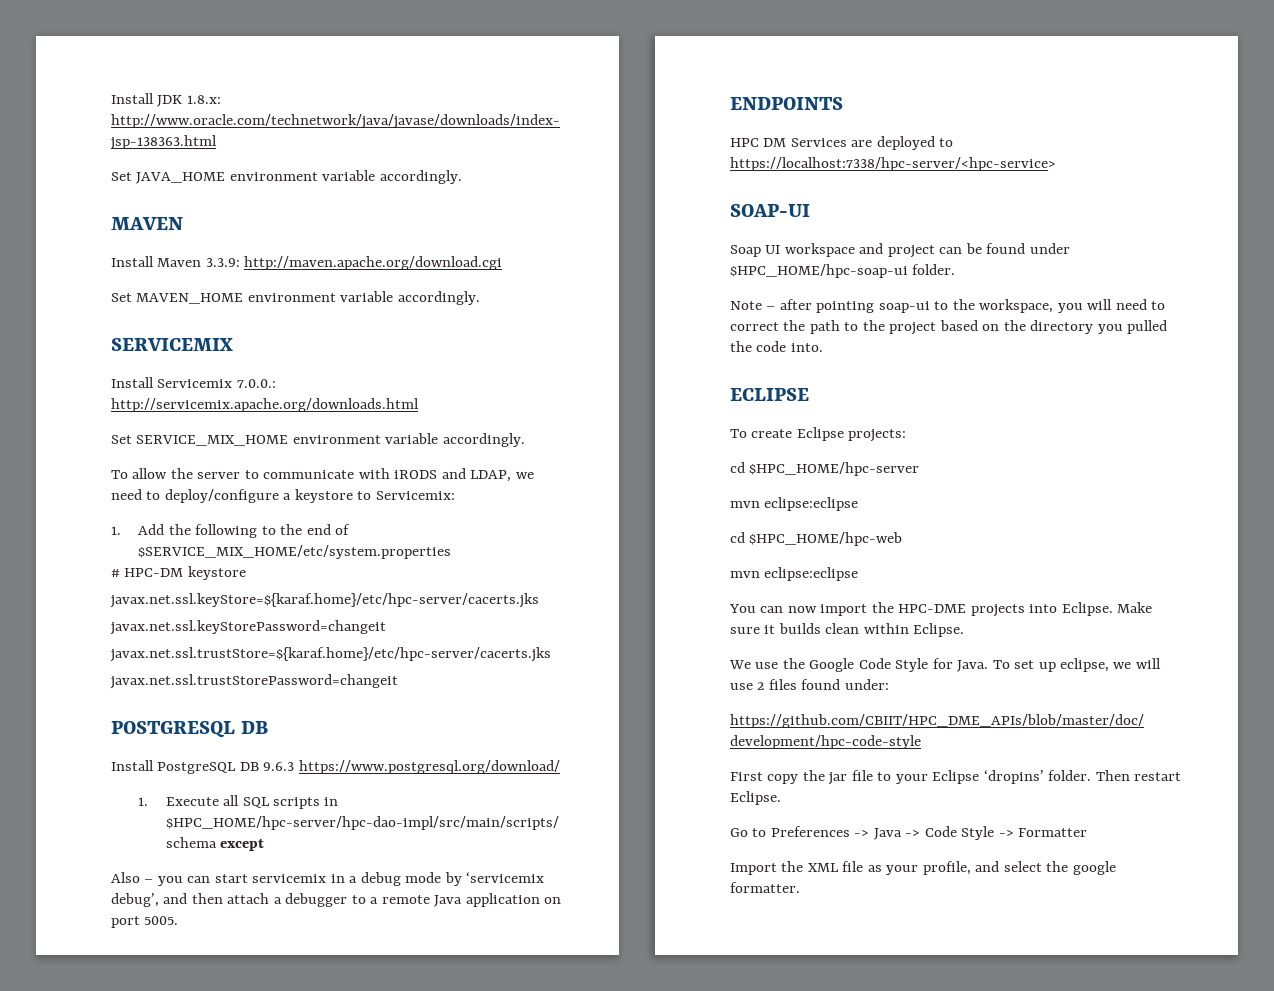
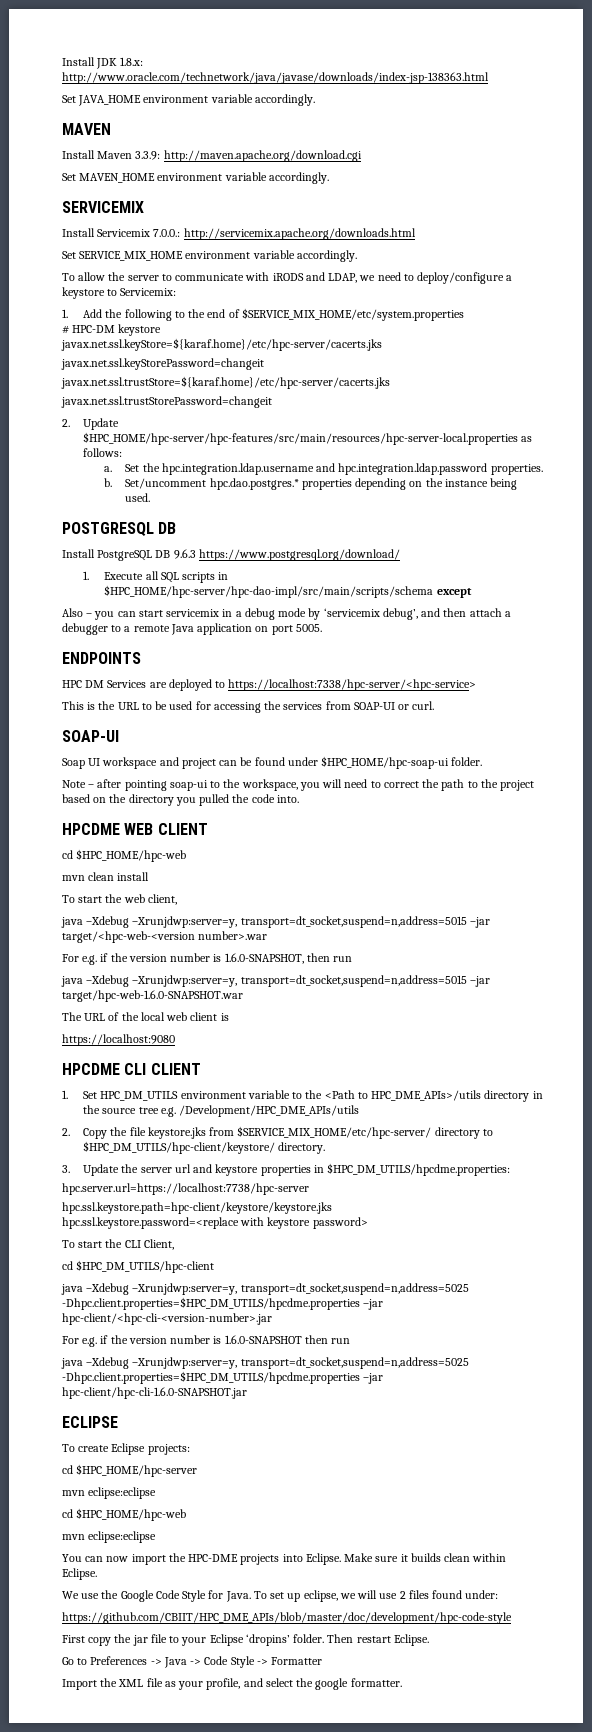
+ 2. Update $HPC_HOME/hpc-server/hpc-features/src/main/resources/hpc-server-local.properties as follows:
+ a. Set the hpc.integration.ldap.username and hpc.integration.ldap.password properties.
+ b. Set/uncomment hpc.dao.postgres.* properties depending on the instance being used.
+ This is the URL to be used for accessing the services from SOAP-UI or curl.
+ HPCDME WEB CLIENT
+ cd $HPC_HOME/hpc-web
+ mvn clean install
+ To start the web client,
+ java –Xdebug –Xrunjdwp:server=y, transport=dt_socket,suspend=n,address=5015 –jar target/<hpc-web-<version number>.war
+ For e.g. if the version number is 1.6.0-SNAPSHOT, then run
+ java –Xdebug –Xrunjdwp:server=y, transport=dt_socket,suspend=n,address=5015 –jar target/hpc-web-1.6.0-SNAPSHOT.war
+ The URL of the local web client is
+ https://localhost:9080
+ HPCDME CLI CLIENT
+ 1. Set HPC_DM_UTILS environment variable to the <Path to HPC_DME_APIs>/utils directory in the source tree e.g. /Development/HPC_DME_APIs/utils
+ 2. Copy the file keystore.jks from $SERVICE_MIX_HOME/etc/hpc-server/ directory to $HPC_DM_UTILS/hpc-client/keystore/ directory.
+ 3. Update the server url and keystore properties in $HPC_DM_UTILS/hpcdme.properties:
+ hpc.server.url=https://localhost:7738/hpc-server
+ hpc.ssl.keystore.path=hpc-client/keystore/keystore.jks
+ hpc.ssl.keystore.password=<replace with keystore password>
+ To start the CLI Client,
+ cd $HPC_DM_UTILS/hpc-client
+ java –Xdebug –Xrunjdwp:server=y, transport=dt_socket,suspend=n,address=5025 -Dhpc.client.properties=$HPC_DM_UTILS/hpcdme.properties –jar hpc-client/<hpc-cli-<version-number>.jar
+ For e.g. if the version number is 1.6.0-SNAPSHOT then run
+ java –Xdebug –Xrunjdwp:server=y, transport=dt_socket,suspend=n,address=5025 -Dhpc.client.properties=$HPC_DM_UTILS/hpcdme.properties –jar hpc-client/hpc-cli-1.6.0-SNAPSHOT.jar

